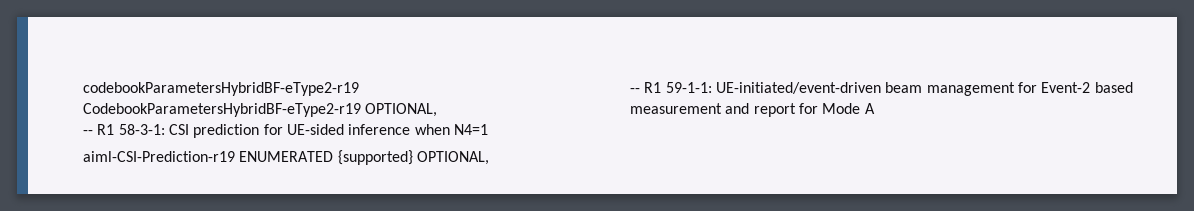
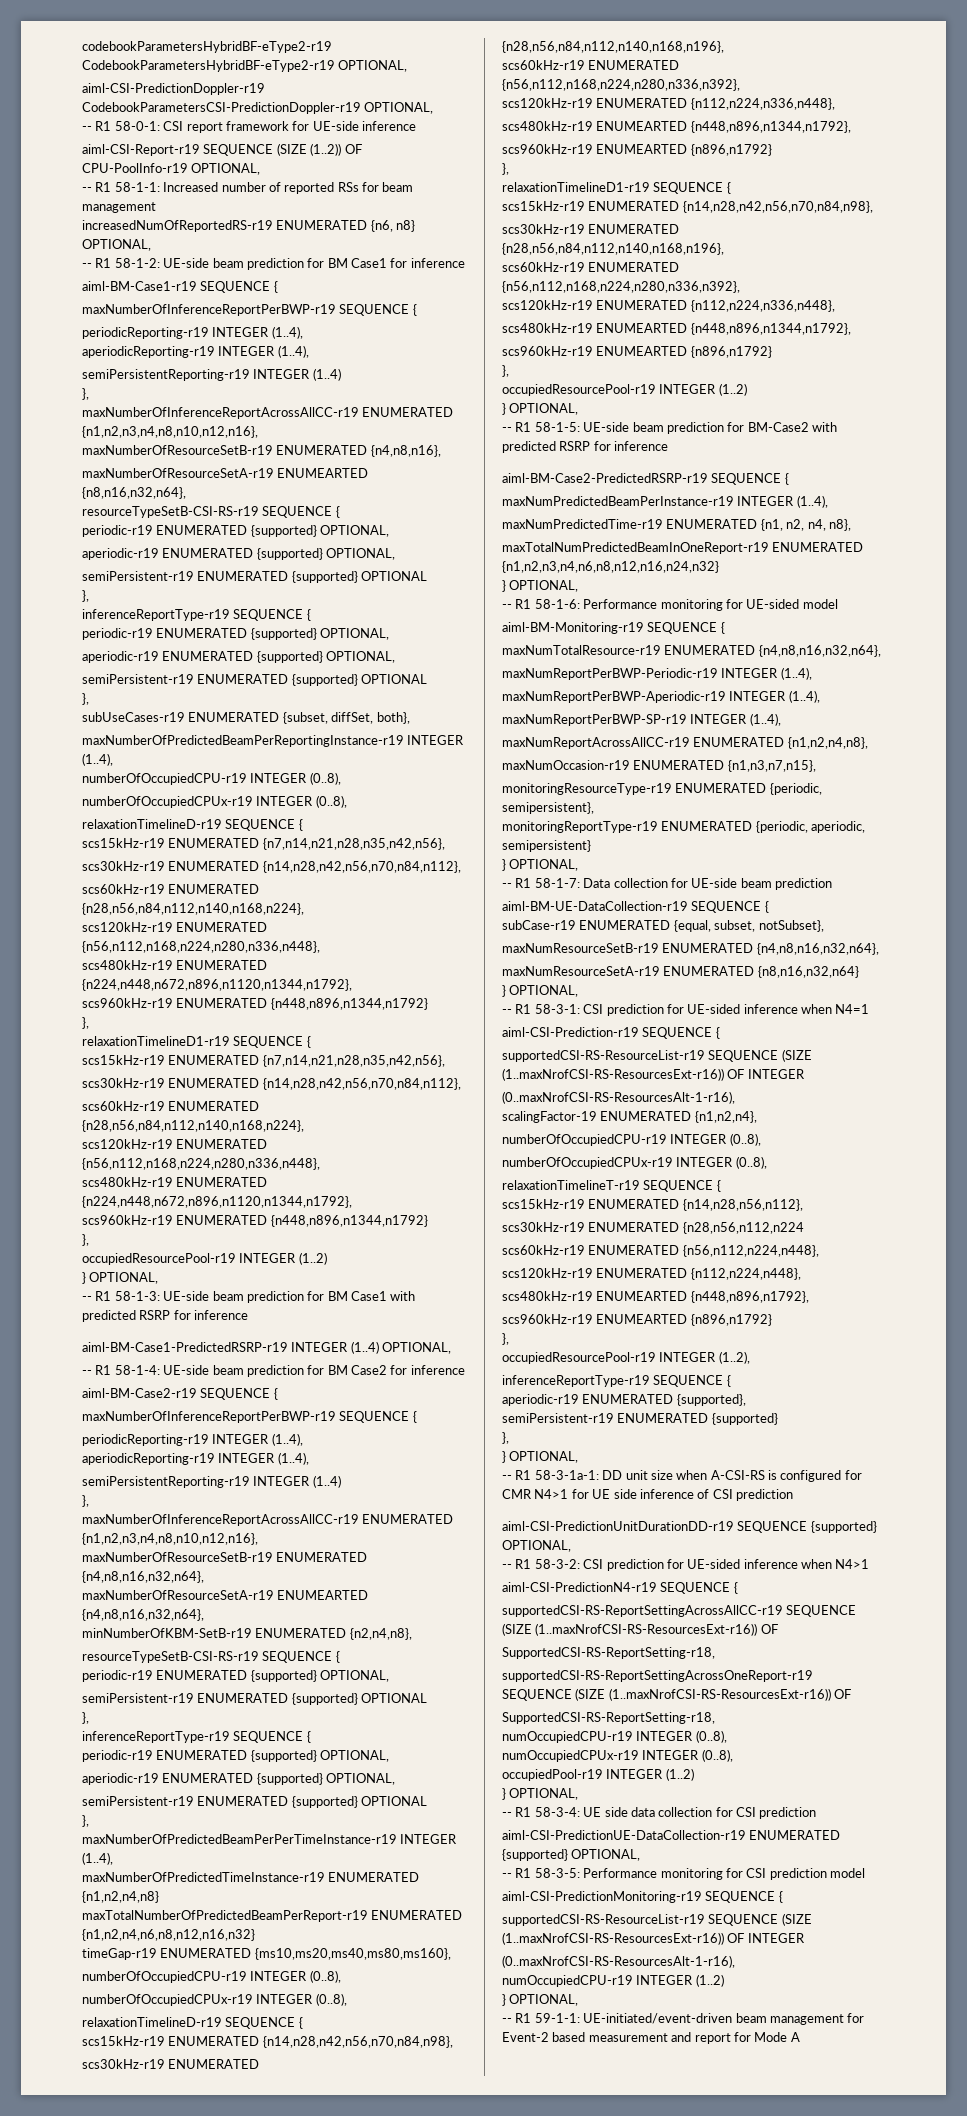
+ aiml-CSI-PredictionDoppler-r19 CodebookParametersCSI-PredictionDoppler-r19 OPTIONAL,
+ -- R1 58-0-1: CSI report framework for UE-side inference
+ aiml-CSI-Report-r19 SEQUENCE (SIZE (1..2)) OF CPU-PoolInfo-r19 OPTIONAL,
+ -- R1 58-1-1: Increased number of reported RSs for beam management
+ increasedNumOfReportedRS-r19 ENUMERATED {n6, n8} OPTIONAL,
+ -- R1 58-1-2: UE-side beam prediction for BM Case1 for inference
+ aiml-BM-Case1-r19 SEQUENCE {
+ maxNumberOfInferenceReportPerBWP-r19 SEQUENCE {
+ periodicReporting-r19 INTEGER (1..4),
+ aperiodicReporting-r19 INTEGER (1..4),
+ semiPersistentReporting-r19 INTEGER (1..4)
+ },
+ maxNumberOfInferenceReportAcrossAllCC-r19 ENUMERATED {n1,n2,n3,n4,n8,n10,n12,n16},
+ maxNumberOfResourceSetB-r19 ENUMERATED {n4,n8,n16},
+ maxNumberOfResourceSetA-r19 ENUMEARTED {n8,n16,n32,n64},
+ resourceTypeSetB-CSI-RS-r19 SEQUENCE {
+ periodic-r19 ENUMERATED {supported} OPTIONAL,
+ aperiodic-r19 ENUMERATED {supported} OPTIONAL,
+ semiPersistent-r19 ENUMERATED {supported} OPTIONAL
+ },
+ inferenceReportType-r19 SEQUENCE {
+ periodic-r19 ENUMERATED {supported} OPTIONAL,
+ aperiodic-r19 ENUMERATED {supported} OPTIONAL,
+ semiPersistent-r19 ENUMERATED {supported} OPTIONAL
+ },
+ subUseCases-r19 ENUMERATED {subset, diffSet, both},
+ maxNumberOfPredictedBeamPerReportingInstance-r19 INTEGER (1..4),
+ numberOfOccupiedCPU-r19 INTEGER (0..8),
+ numberOfOccupiedCPUx-r19 INTEGER (0..8),
+ relaxationTimelineD-r19 SEQUENCE {
+ scs15kHz-r19 ENUMERATED {n7,n14,n21,n28,n35,n42,n56},
+ scs30kHz-r19 ENUMERATED {n14,n28,n42,n56,n70,n84,n112},
+ scs60kHz-r19 ENUMERATED {n28,n56,n84,n112,n140,n168,n224},
+ scs120kHz-r19 ENUMERATED {n56,n112,n168,n224,n280,n336,n448},
+ scs480kHz-r19 ENUMERATED {n224,n448,n672,n896,n1120,n1344,n1792},
+ scs960kHz-r19 ENUMERATED {n448,n896,n1344,n1792}
+ },
+ relaxationTimelineD1-r19 SEQUENCE {
+ scs15kHz-r19 ENUMERATED {n7,n14,n21,n28,n35,n42,n56},
+ scs30kHz-r19 ENUMERATED {n14,n28,n42,n56,n70,n84,n112},
+ scs60kHz-r19 ENUMERATED {n28,n56,n84,n112,n140,n168,n224},
+ scs120kHz-r19 ENUMERATED {n56,n112,n168,n224,n280,n336,n448},
+ scs480kHz-r19 ENUMERATED {n224,n448,n672,n896,n1120,n1344,n1792},
+ scs960kHz-r19 ENUMERATED {n448,n896,n1344,n1792}
+ },
+ occupiedResourcePool-r19 INTEGER (1..2)
+ } OPTIONAL,
+ -- R1 58-1-3: UE-side beam prediction for BM Case1 with predicted RSRP for inference
+ aiml-BM-Case1-PredictedRSRP-r19 INTEGER (1..4) OPTIONAL,
+ -- R1 58-1-4: UE-side beam prediction for BM Case2 for inference
+ aiml-BM-Case2-r19 SEQUENCE {
+ maxNumberOfInferenceReportPerBWP-r19 SEQUENCE {
+ periodicReporting-r19 INTEGER (1..4),
+ aperiodicReporting-r19 INTEGER (1..4),
+ semiPersistentReporting-r19 INTEGER (1..4)
+ },
+ maxNumberOfInferenceReportAcrossAllCC-r19 ENUMERATED {n1,n2,n3,n4,n8,n10,n12,n16},
+ maxNumberOfResourceSetB-r19 ENUMERATED {n4,n8,n16,n32,n64},
+ maxNumberOfResourceSetA-r19 ENUMEARTED {n4,n8,n16,n32,n64},
+ minNumberOfKBM-SetB-r19 ENUMERATED {n2,n4,n8},
+ resourceTypeSetB-CSI-RS-r19 SEQUENCE {
+ periodic-r19 ENUMERATED {supported} OPTIONAL,
+ semiPersistent-r19 ENUMERATED {supported} OPTIONAL
+ },
+ inferenceReportType-r19 SEQUENCE {
+ periodic-r19 ENUMERATED {supported} OPTIONAL,
+ aperiodic-r19 ENUMERATED {supported} OPTIONAL,
+ semiPersistent-r19 ENUMERATED {supported} OPTIONAL
+ },
+ maxNumberOfPredictedBeamPerPerTimeInstance-r19 INTEGER (1..4),
+ maxNumberOfPredictedTimeInstance-r19 ENUMERATED {n1,n2,n4,n8}
+ maxTotalNumberOfPredictedBeamPerReport-r19 ENUMERATED {n1,n2,n4,n6,n8,n12,n16,n32}
+ timeGap-r19 ENUMERATED {ms10,ms20,ms40,ms80,ms160},
+ numberOfOccupiedCPU-r19 INTEGER (0..8),
+ numberOfOccupiedCPUx-r19 INTEGER (0..8),
+ relaxationTimelineD-r19 SEQUENCE {
+ scs15kHz-r19 ENUMERATED {n14,n28,n42,n56,n70,n84,n98},
+ scs30kHz-r19 ENUMERATED {n28,n56,n84,n112,n140,n168,n196},
+ scs60kHz-r19 ENUMERATED {n56,n112,n168,n224,n280,n336,n392},
+ scs120kHz-r19 ENUMERATED {n112,n224,n336,n448},
+ scs480kHz-r19 ENUMEARTED {n448,n896,n1344,n1792},
+ scs960kHz-r19 ENUMEARTED {n896,n1792}
+ },
+ relaxationTimelineD1-r19 SEQUENCE {
+ scs15kHz-r19 ENUMERATED {n14,n28,n42,n56,n70,n84,n98},
+ scs30kHz-r19 ENUMERATED {n28,n56,n84,n112,n140,n168,n196},
+ scs60kHz-r19 ENUMERATED {n56,n112,n168,n224,n280,n336,n392},
+ scs120kHz-r19 ENUMERATED {n112,n224,n336,n448},
+ scs480kHz-r19 ENUMEARTED {n448,n896,n1344,n1792},
+ scs960kHz-r19 ENUMEARTED {n896,n1792}
+ },
+ occupiedResourcePool-r19 INTEGER (1..2)
+ } OPTIONAL,
+ -- R1 58-1-5: UE-side beam prediction for BM-Case2 with predicted RSRP for inference
+ aiml-BM-Case2-PredictedRSRP-r19 SEQUENCE {
+ maxNumPredictedBeamPerInstance-r19 INTEGER (1..4),
+ maxNumPredictedTime-r19 ENUMERATED {n1, n2, n4, n8},
+ maxTotalNumPredictedBeamInOneReport-r19 ENUMERATED {n1,n2,n3,n4,n6,n8,n12,n16,n24,n32}
+ } OPTIONAL,
+ -- R1 58-1-6: Performance monitoring for UE-sided model
+ aiml-BM-Monitoring-r19 SEQUENCE {
+ maxNumTotalResource-r19 ENUMERATED {n4,n8,n16,n32,n64},
+ maxNumReportPerBWP-Periodic-r19 INTEGER (1..4),
+ maxNumReportPerBWP-Aperiodic-r19 INTEGER (1..4),
+ maxNumReportPerBWP-SP-r19 INTEGER (1..4),
+ maxNumReportAcrossAllCC-r19 ENUMERATED {n1,n2,n4,n8},
+ maxNumOccasion-r19 ENUMERATED {n1,n3,n7,n15},
+ monitoringResourceType-r19 ENUMERATED {periodic, semipersistent},
+ monitoringReportType-r19 ENUMERATED {periodic, aperiodic, semipersistent}
+ } OPTIONAL,
+ -- R1 58-1-7: Data collection for UE-side beam prediction
+ aiml-BM-UE-DataCollection-r19 SEQUENCE {
+ subCase-r19 ENUMERATED {equal, subset, notSubset},
+ maxNumResourceSetB-r19 ENUMERATED {n4,n8,n16,n32,n64},
+ maxNumResourceSetA-r19 ENUMERATED {n8,n16,n32,n64}
+ } OPTIONAL,
- aiml-CSI-Prediction-r19 ENUMERATED {supported} OPTIONAL,
+ aiml-CSI-Prediction-r19 SEQUENCE {
+ supportedCSI-RS-ResourceList-r19 SEQUENCE (SIZE (1..maxNrofCSI-RS-ResourcesExt-r16)) OF INTEGER
+ (0..maxNrofCSI-RS-ResourcesAlt-1-r16),
+ scalingFactor-19 ENUMERATED {n1,n2,n4},
+ numberOfOccupiedCPU-r19 INTEGER (0..8),
+ numberOfOccupiedCPUx-r19 INTEGER (0..8),
+ relaxationTimelineT-r19 SEQUENCE {
+ scs15kHz-r19 ENUMERATED {n14,n28,n56,n112},
+ scs30kHz-r19 ENUMERATED {n28,n56,n112,n224
+ scs60kHz-r19 ENUMERATED {n56,n112,n224,n448},
+ scs120kHz-r19 ENUMERATED {n112,n224,n448},
+ scs480kHz-r19 ENUMEARTED {n448,n896,n1792},
+ scs960kHz-r19 ENUMEARTED {n896,n1792}
+ },
+ occupiedResourcePool-r19 INTEGER (1..2),
+ inferenceReportType-r19 SEQUENCE {
+ aperiodic-r19 ENUMERATED {supported},
+ semiPersistent-r19 ENUMERATED {supported}
+ },
+ } OPTIONAL,
+ -- R1 58-3-1a-1: DD unit size when A-CSI-RS is configured for CMR N4>1 for UE side inference of CSI prediction
+ aiml-CSI-PredictionUnitDurationDD-r19 SEQUENCE {supported} OPTIONAL,
+ -- R1 58-3-2: CSI prediction for UE-sided inference when N4>1
+ aiml-CSI-PredictionN4-r19 SEQUENCE {
+ supportedCSI-RS-ReportSettingAcrossAllCC-r19 SEQUENCE (SIZE (1..maxNrofCSI-RS-ResourcesExt-r16)) OF
+ SupportedCSI-RS-ReportSetting-r18,
+ supportedCSI-RS-ReportSettingAcrossOneReport-r19 SEQUENCE (SIZE (1..maxNrofCSI-RS-ResourcesExt-r16)) OF
+ SupportedCSI-RS-ReportSetting-r18,
+ numOccupiedCPU-r19 INTEGER (0..8),
+ numOccupiedCPUx-r19 INTEGER (0..8),
+ occupiedPool-r19 INTEGER (1..2)
+ } OPTIONAL,
+ -- R1 58-3-4: UE side data collection for CSI prediction
+ aiml-CSI-PredictionUE-DataCollection-r19 ENUMERATED {supported} OPTIONAL,
+ -- R1 58-3-5: Performance monitoring for CSI prediction model
+ aiml-CSI-PredictionMonitoring-r19 SEQUENCE {
+ supportedCSI-RS-ResourceList-r19 SEQUENCE (SIZE (1..maxNrofCSI-RS-ResourcesExt-r16)) OF INTEGER
+ (0..maxNrofCSI-RS-ResourcesAlt-1-r16),
+ numOccupiedCPU-r19 INTEGER (1..2)
+ } OPTIONAL,

